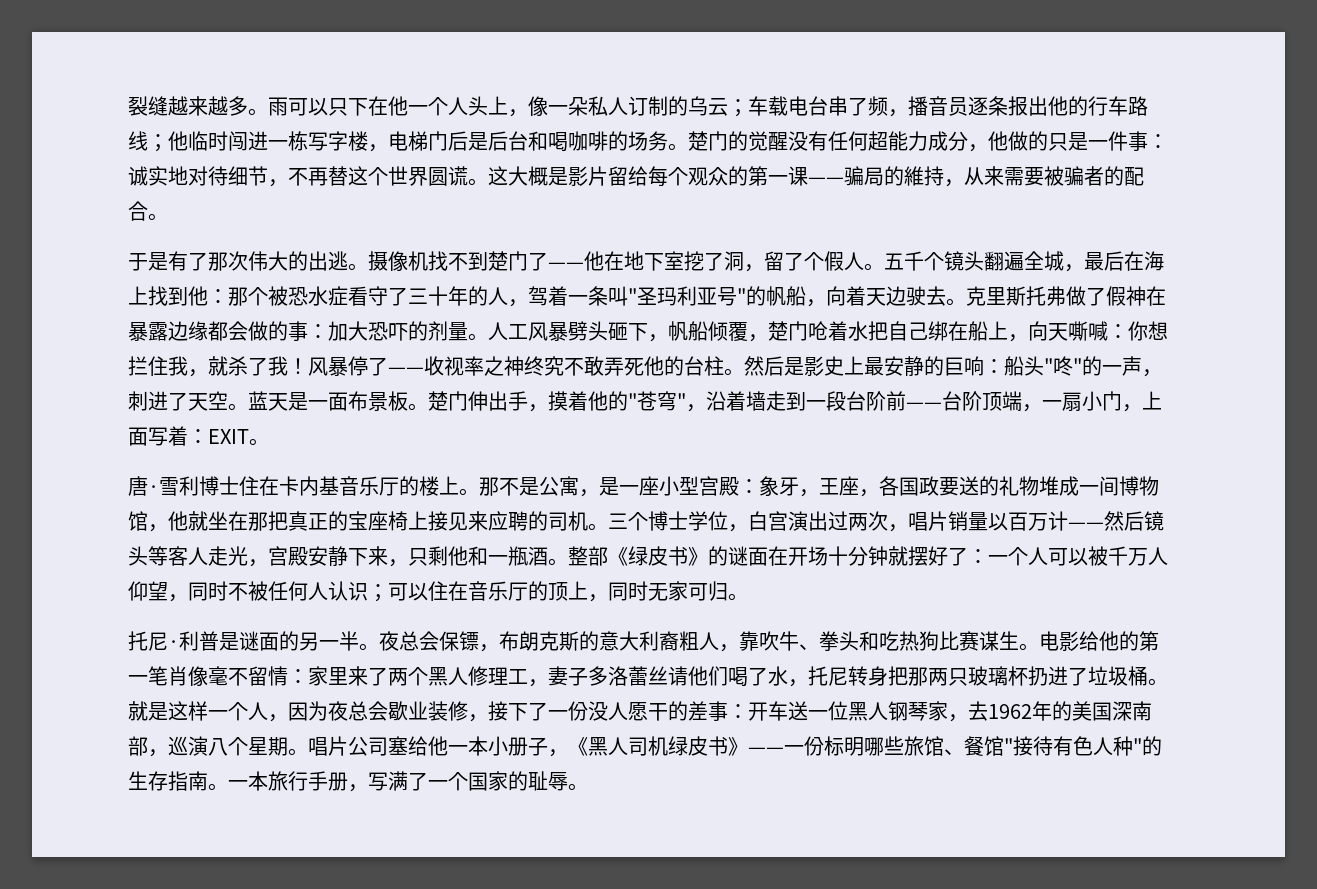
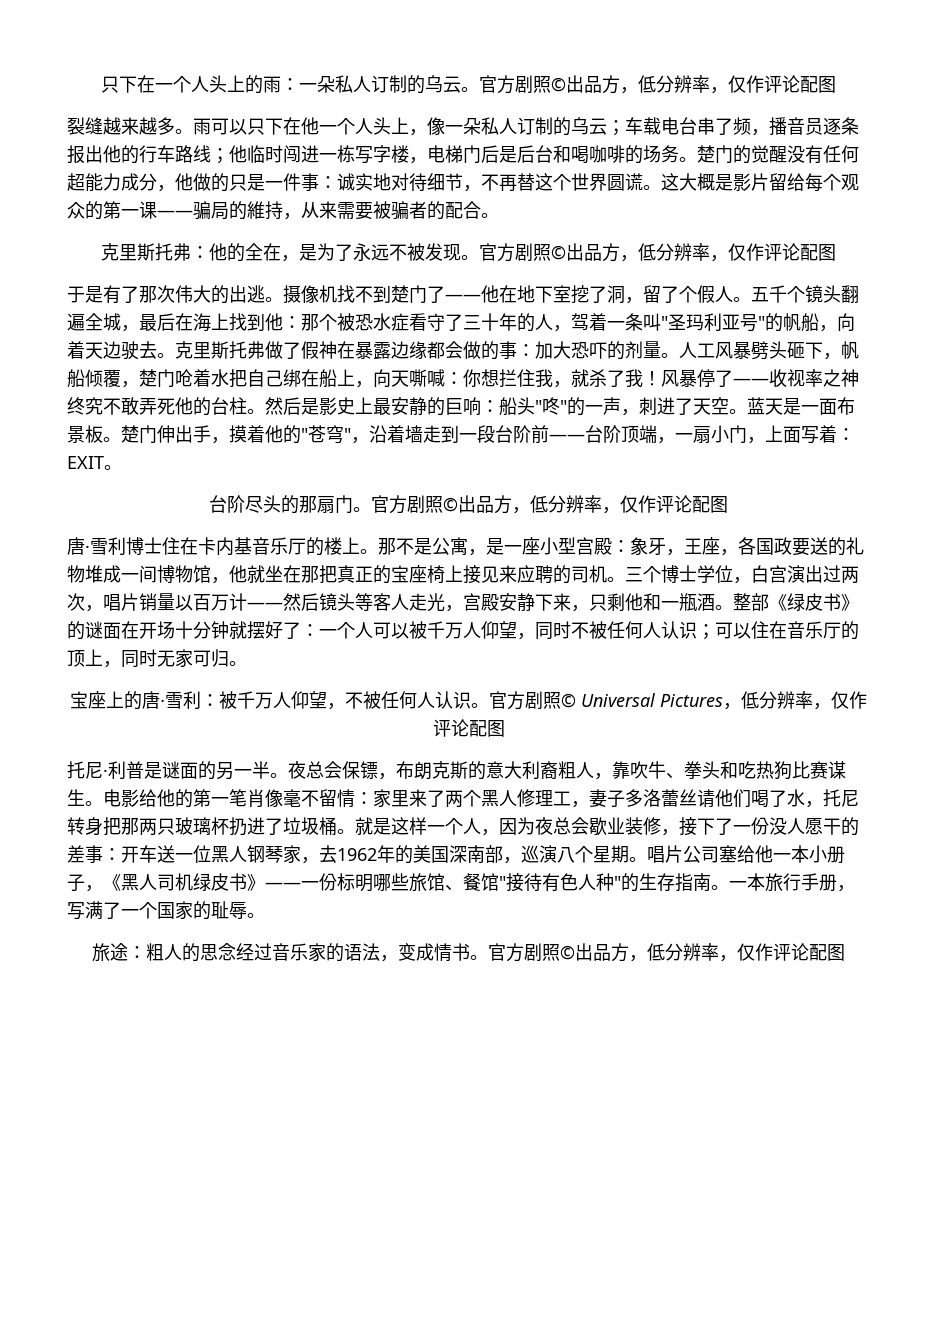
+ 只下在一个人头上的雨：一朵私人订制的乌云。官方剧照©出品方，低分辨率，仅作评论配图
+ 克里斯托弗：他的全在，是为了永远不被发现。官方剧照©出品方，低分辨率，仅作评论配图
+ 台阶尽头的那扇门。官方剧照©出品方，低分辨率，仅作评论配图
+ 宝座上的唐·雪利：被千万人仰望，不被任何人认识。官方剧照© Universal Pictures，低分辨率，仅作评论配图
+ 旅途：粗人的思念经过音乐家的语法，变成情书。官方剧照©出品方，低分辨率，仅作评论配图

